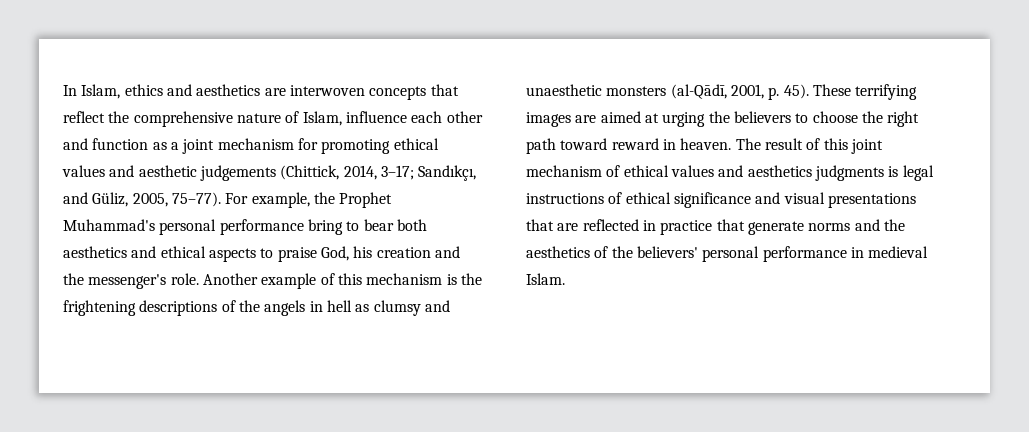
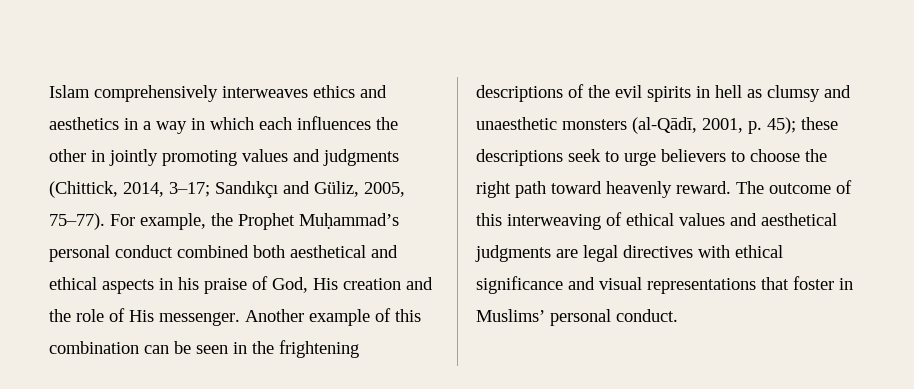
- In Islam, ethics and aesthetics are interwoven concepts that reflect the comprehensive nature of Islam, influence each other and function as a joint mechanism for promoting ethical values and aesthetic judgements (Chittick, 2014, 3–17; Sandıkçı, and Güliz, 2005, 75–77).
+ Islam comprehensively interweaves ethics and aesthetics in a way in which each influences the other in jointly promoting values and judgments (Chittick, 2014, 3–17; Sandıkçı and Güliz, 2005, 75–77).
- For example, the Prophet Muhammad's personal performance bring to bear both aesthetics and ethical aspects to praise God, his creation and the messenger's role. Another example of this mechanism is the frightening descriptions of the angels in hell as clumsy and unaesthetic monsters (al-Qādī, 2001, p. 45). These terrifying images are aimed at urging the believers to choose the right path toward reward in heaven. The result of this joint mechanism of ethical values and aesthetics judgments is legal instructions of ethical significance and visual presentations that are reflected in practice that generate norms and the aesthetics of the believers' personal performance in medieval Islam.
+ For example, the Prophet Muḥammad’s personal conduct combined both aesthetical and ethical aspects in his praise of God, His creation and the role of His messenger. Another example of this combination can be seen in the frightening descriptions of the evil spirits in hell as clumsy and unaesthetic monsters (al-Qādī, 2001, p. 45); these descriptions seek to urge believers to choose the right path toward heavenly reward. The outcome of this interweaving of ethical values and aesthetical judgments are legal directives with ethical significance and visual representations that foster in Muslims’ personal conduct.

